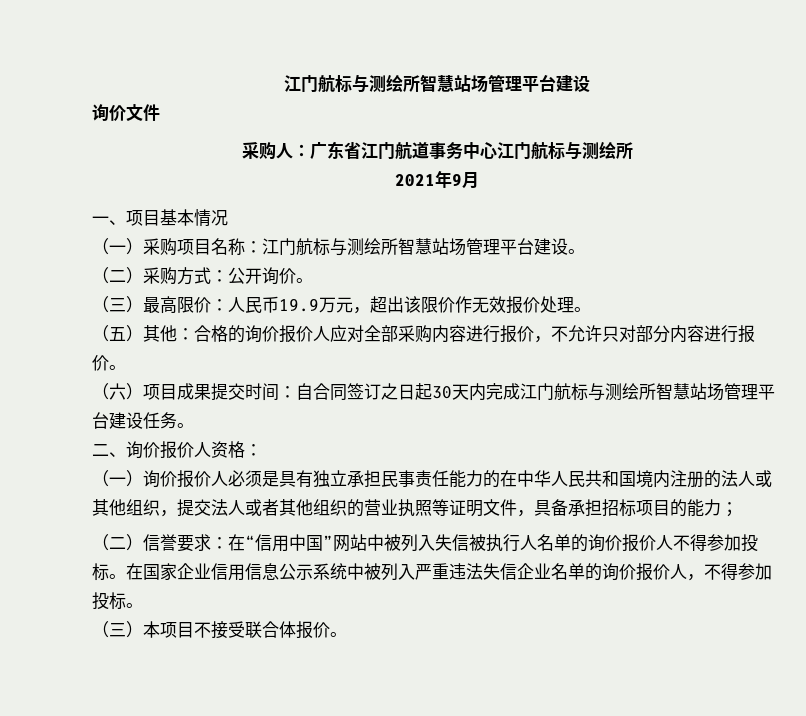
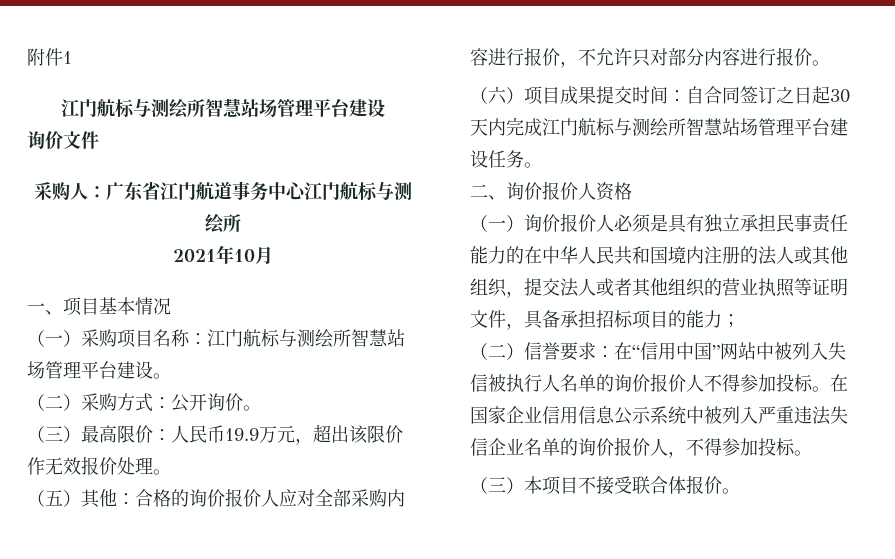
+ 附件1
- 2021年9月
+ 2021年10月
- 二、询价报价人资格：
+ 二、询价报价人资格

